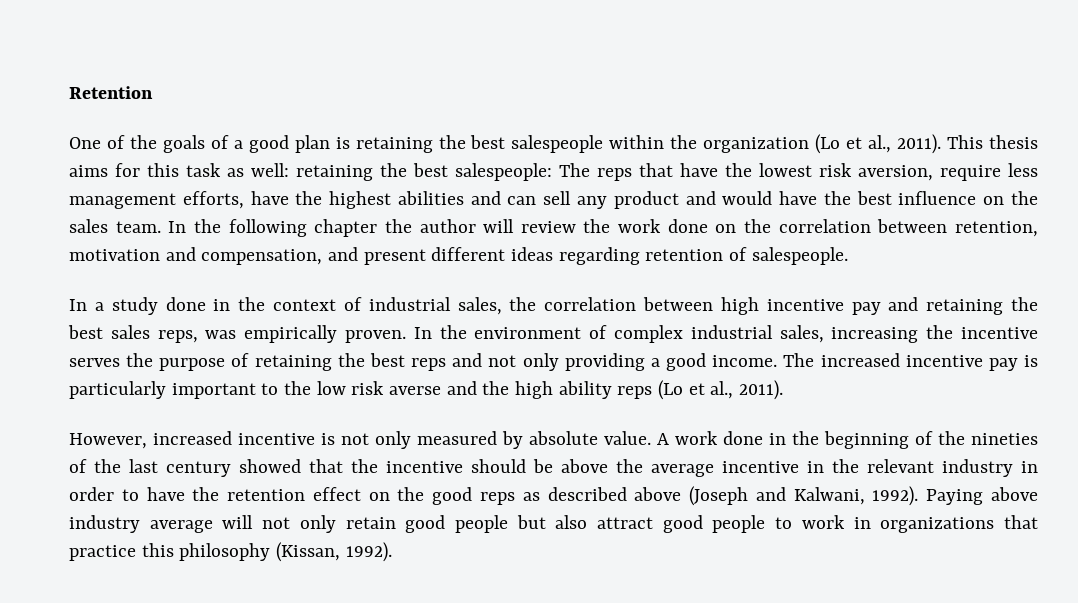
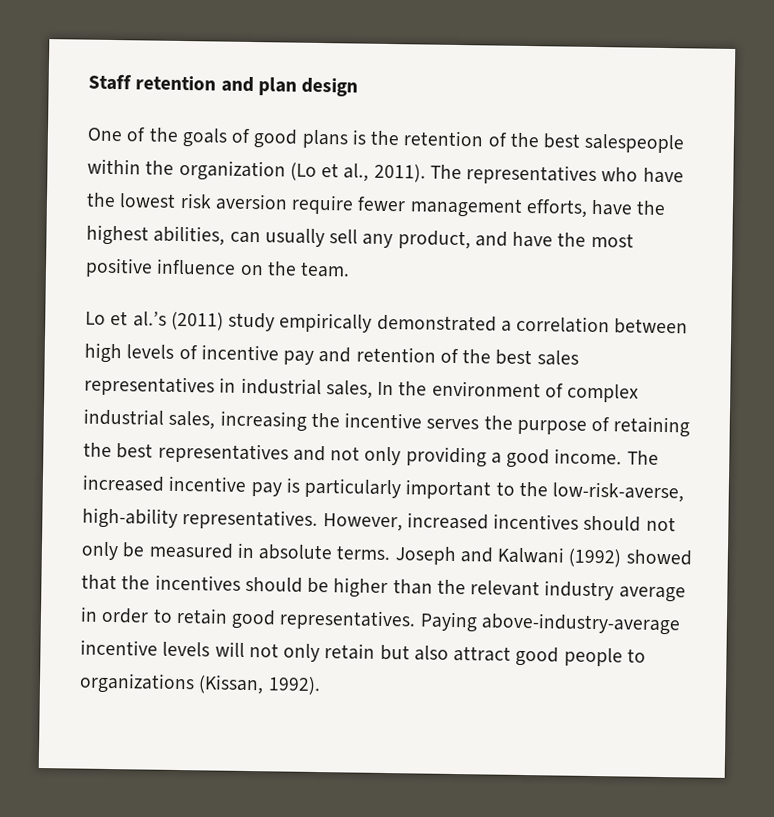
- Retention
+ Staff retention and plan design
- One of the goals of a good plan is retaining the best salespeople within the organization (Lo et al., 2011).
+ One of the goals of good plans is the retention of the best salespeople within the organization (Lo et al., 2011).
- This thesis aims for this task as well: retaining the best salespeople: The reps that have the lowest risk aversion, require less management efforts, have the highest abilities and can sell any product and would have the best influence on the sales team. In the following chapter the author will review the work done on the correlation between retention, motivation and compensation, and present different ideas regarding retention of salespeople.
- In a study done in the context of industrial sales, the correlation between high incentive pay and retaining the best sales reps, was empirically proven. In the environment of complex industrial sales, increasing the incentive serves the purpose of retaining the best reps and not only providing a good income.
+ The representatives who have the lowest risk aversion require fewer management efforts, have the highest abilities, can usually sell any product, and have the most positive influence on the team.
+ Lo et al.’s (2011) study empirically demonstrated a correlation between high levels of incentive pay and retention of the best sales representatives in industrial sales, In the environment of complex industrial sales, increasing the incentive serves the purpose of retaining the best representatives and not only providing a good income.
- The increased incentive pay is particularly important to the low risk averse and the high ability reps (Lo et al., 2011).
- However, increased incentive is not only measured by absolute value. A work done in the beginning of the nineties of the last century showed that the incentive should be above the average incentive in the relevant industry in order to have the retention effect on the good reps as described above (Joseph and Kalwani, 1992). Paying above industry average will not only retain good people but also attract good people to work in organizations that practice this philosophy (Kissan, 1992).
+ The increased incentive pay is particularly important to the low-risk-averse, high-ability representatives. However, increased incentives should not only be measured in absolute terms. Joseph and Kalwani (1992) showed that the incentives should be higher than the relevant industry average in order to retain good representatives. Paying above-industry-average incentive levels will not only retain but also attract good people to organizations (Kissan, 1992).

